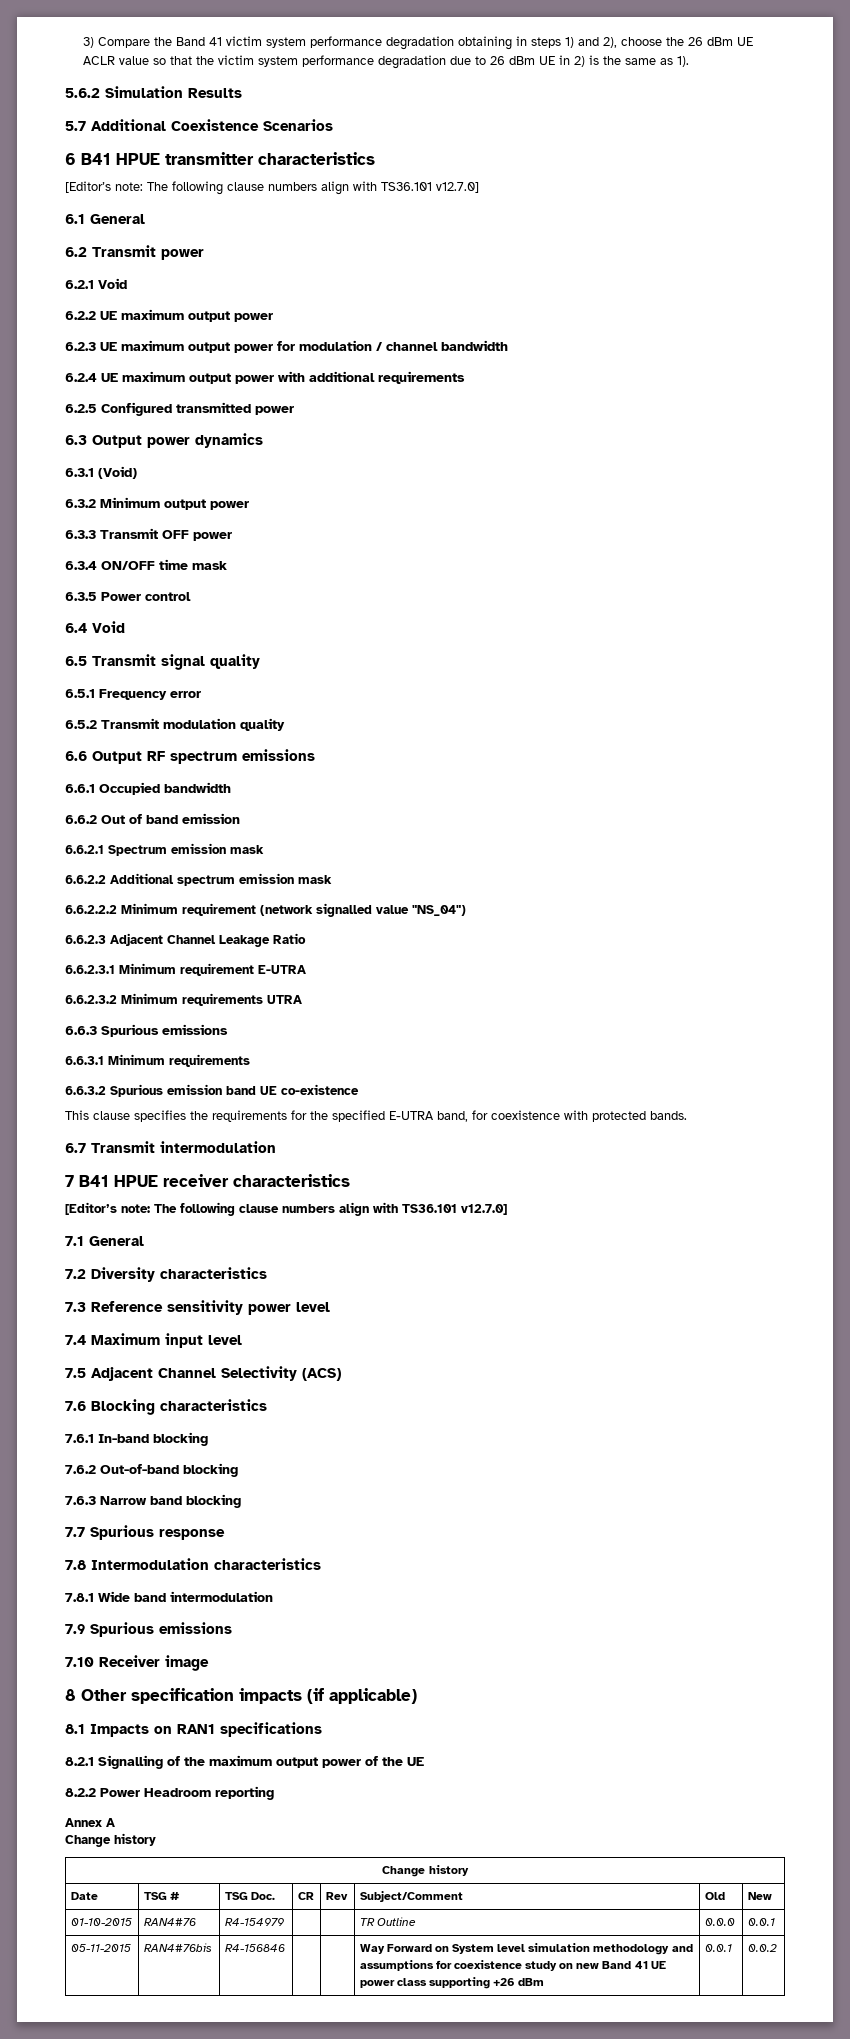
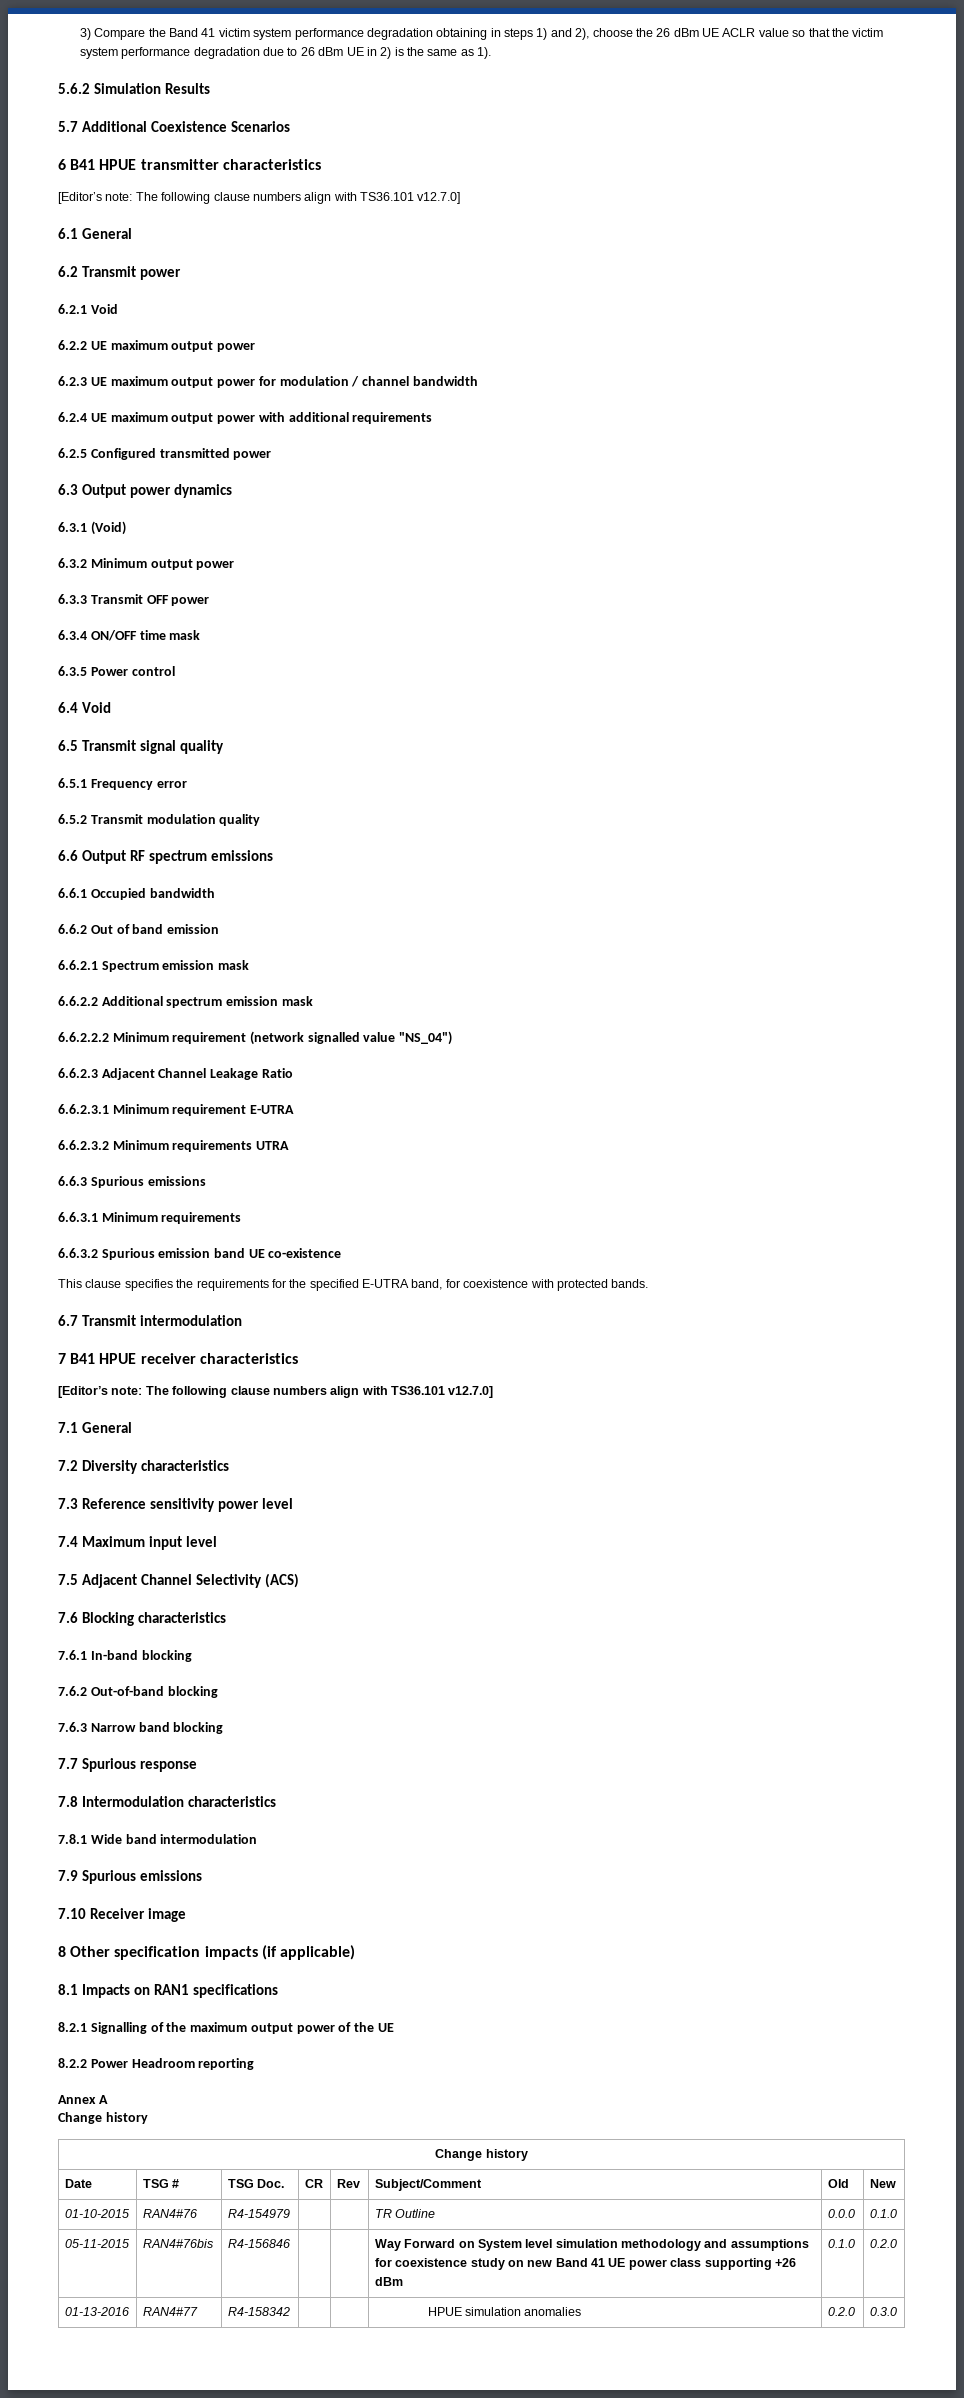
- 01-10-2015 | RAN4#76 | R4-154979 | | | TR Outline | 0.0.0 | 0.0.1
+ 01-10-2015 | RAN4#76 | R4-154979 | | | TR Outline | 0.0.0 | 0.1.0
- 05-11-2015 | RAN4#76bis | R4-156846 | | | Way Forward on System level simulation methodology and assumptions for coexistence study on new Band 41 UE power class supporting +26 dBm | 0.0.1 | 0.0.2
+ 05-11-2015 | RAN4#76bis | R4-156846 | | | Way Forward on System level simulation methodology and assumptions for coexistence study on new Band 41 UE power class supporting +26 dBm | 0.1.0 | 0.2.0
+ 01-13-2016 | RAN4#77 | R4-158342 | | | HPUE simulation anomalies | 0.2.0 | 0.3.0

